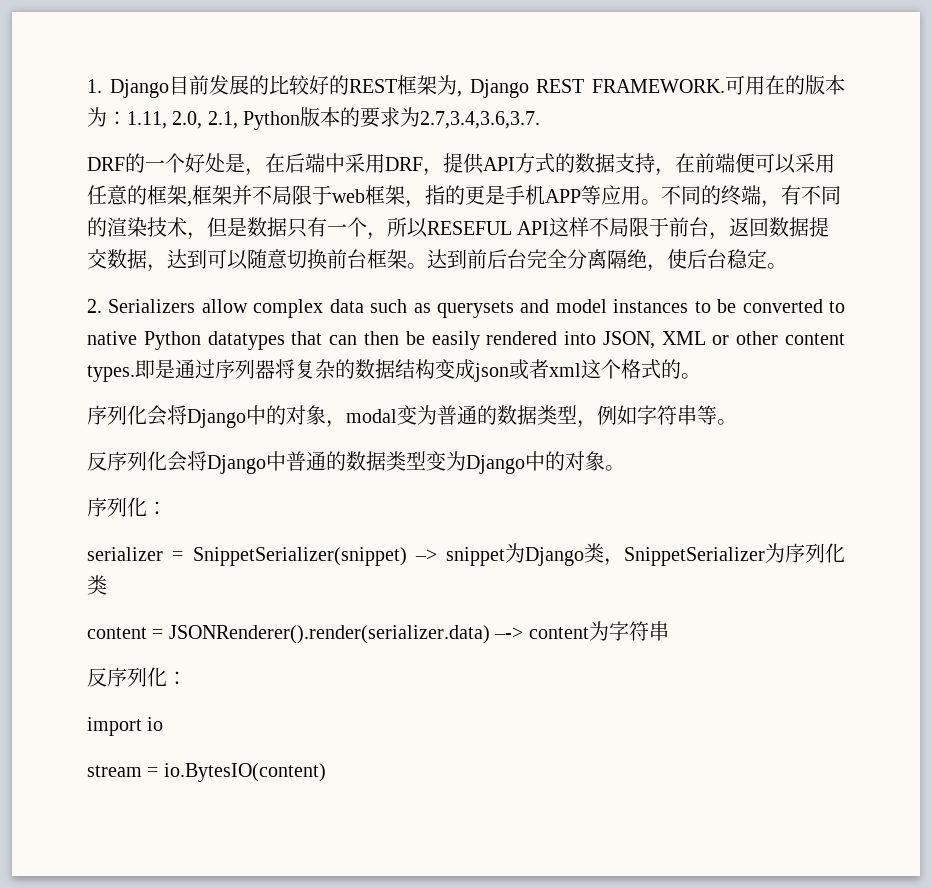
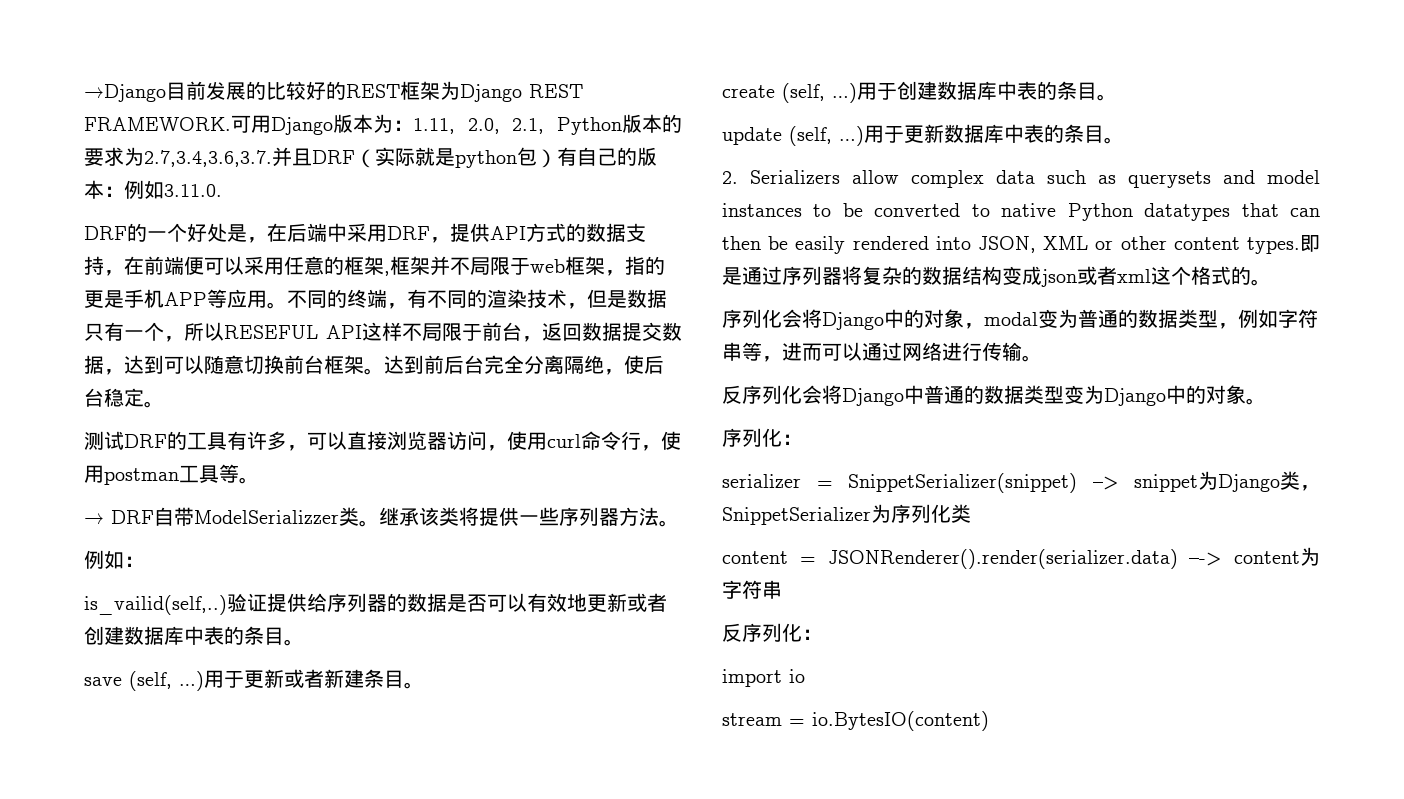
- 1. Django目前发展的比较好的REST框架为, Django REST FRAMEWORK.
+ →Django目前发展的比较好的REST框架为Django REST FRAMEWORK.
- 可用在的版本为：1.11, 2.0, 2.1, Python版本的要求为2.7,3.4,3.6,3.7.
+ 可用Django版本为：1.11, 2.0, 2.1, Python版本的要求为2.7,3.4,3.6,3.7.并且DRF（实际就是python包）有自己的版本：例如3.11.0.
+ 测试DRF的工具有许多，可以直接浏览器访问，使用curl命令行，使用postman工具等。
+ → DRF自带ModelSerializzer类。继承该类将提供一些序列器方法。
+ 例如：
+ is_vailid(self,..)验证提供给序列器的数据是否可以有效地更新或者创建数据库中表的条目。
+ save (self, …)用于更新或者新建条目。
+ create (self, …)用于创建数据库中表的条目。
+ update (self, …)用于更新数据库中表的条目。
- 序列化会将Django中的对象，modal变为普通的数据类型，例如字符串等。
+ 序列化会将Django中的对象，modal变为普通的数据类型，例如字符串等，进而可以通过网络进行传输。

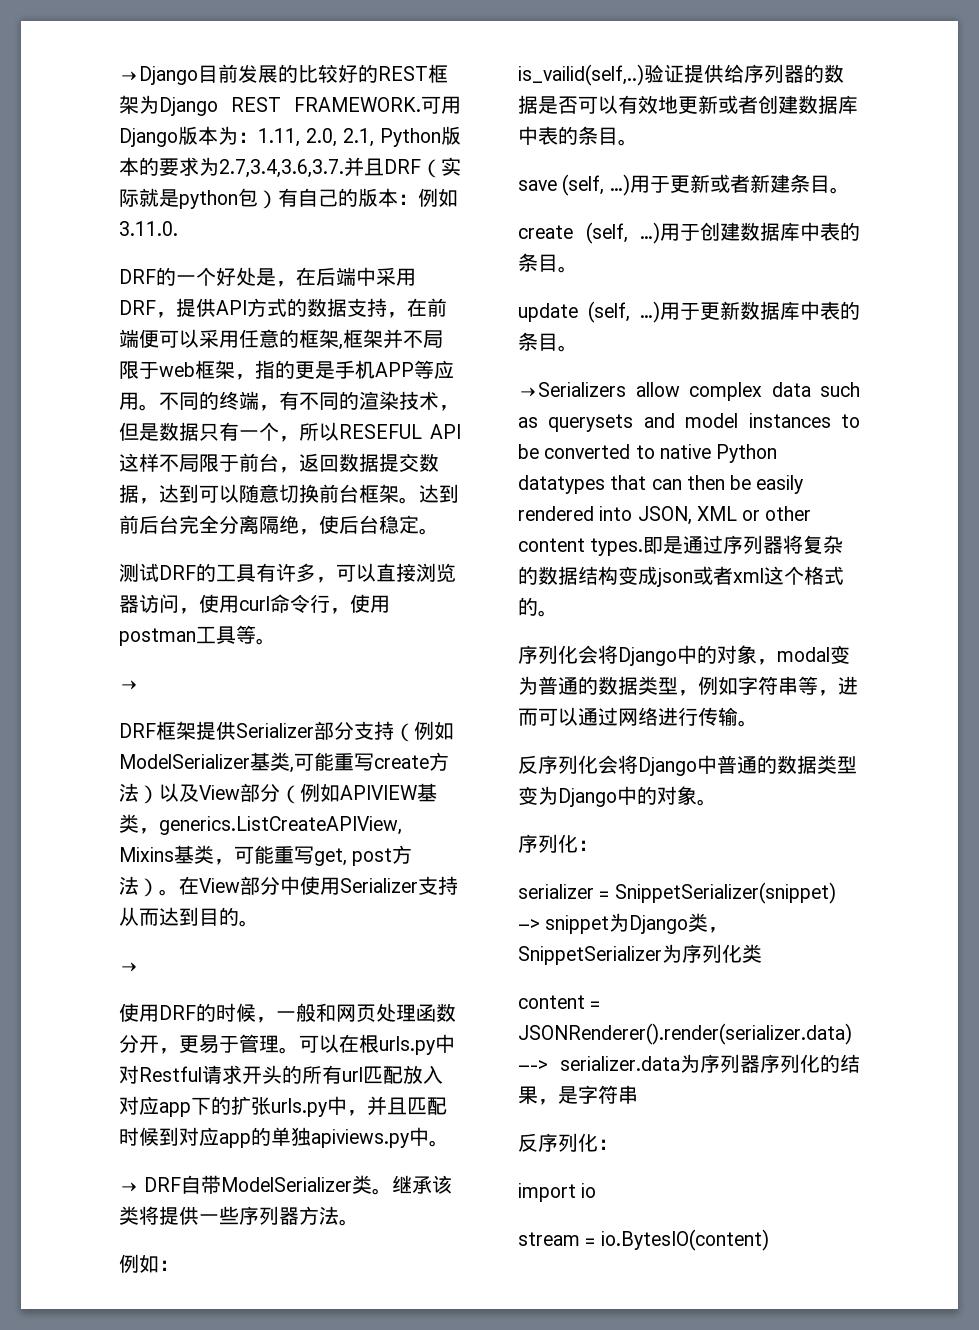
  测试DRF的工具有许多，可以直接浏览器访问，使用curl命令行，使用postman工具等。
- → DRF自带ModelSerializzer类。
+ →
+ DRF框架提供Serializer部分支持（例如ModelSerializer基类,可能重写create方法）以及View部分（例如APIVIEW基类，generics.ListCreateAPIView, Mixins基类，可能重写get, post方法）。在View部分中使用Serializer支持从而达到目的。
+ →
+ 使用DRF的时候，一般和网页处理函数分开，更易于管理。可以在根urls.py中对Restful请求开头的所有url匹配放入对应app下的扩张urls.py中，并且匹配时候到对应app的单独apiviews.py中。
+ → DRF自带ModelSerializer类。
- 2. Serializers allow complex data such as querysets and model instances to be converted to native Python datatypes that can then be easily rendered into JSON, XML or other content types.
+ →Serializers allow complex data such as querysets and model instances to be converted to native Python datatypes that can then be easily rendered into JSON, XML or other content types.
- content = JSONRenderer().render(serializer.data) –-> content为字符串
+ content = JSONRenderer().render(serializer.data) –-> serializer.data为序列器序列化的结果，是字符串

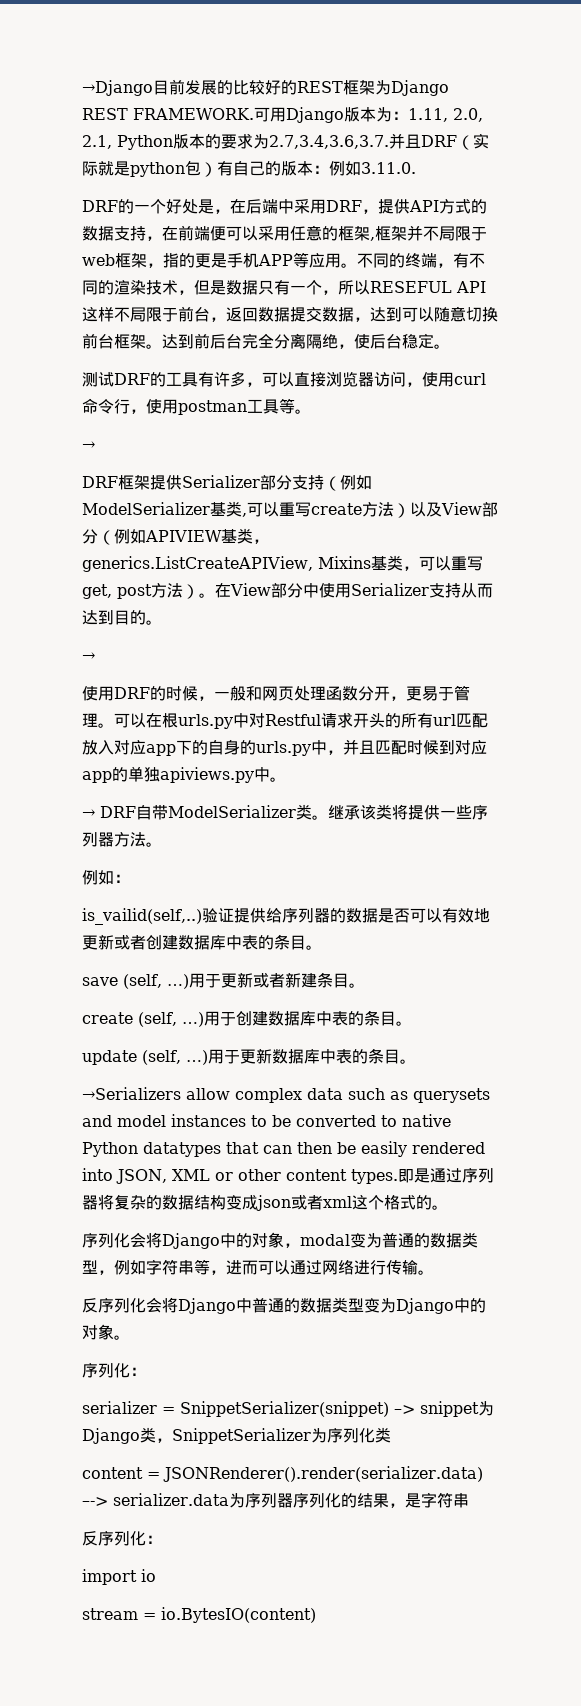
- DRF框架提供Serializer部分支持（例如ModelSerializer基类,可能重写create方法）以及View部分（例如APIVIEW基类，generics.ListCreateAPIView, Mixins基类，可能重写get, post方法）。
+ DRF框架提供Serializer部分支持（例如ModelSerializer基类,可以重写create方法）以及View部分（例如APIVIEW基类，generics.ListCreateAPIView, Mixins基类，可以重写get, post方法）。
- 可以在根urls.py中对Restful请求开头的所有url匹配放入对应app下的扩张urls.py中，并且匹配时候到对应app的单独apiviews.py中。
+ 可以在根urls.py中对Restful请求开头的所有url匹配放入对应app下的自身的urls.py中，并且匹配时候到对应app的单独apiviews.py中。

